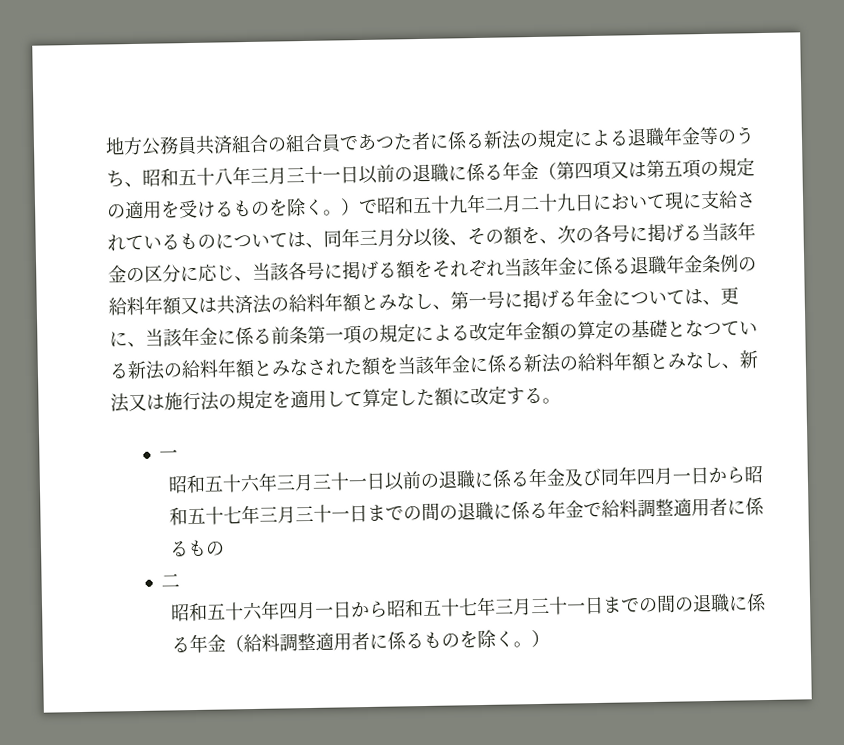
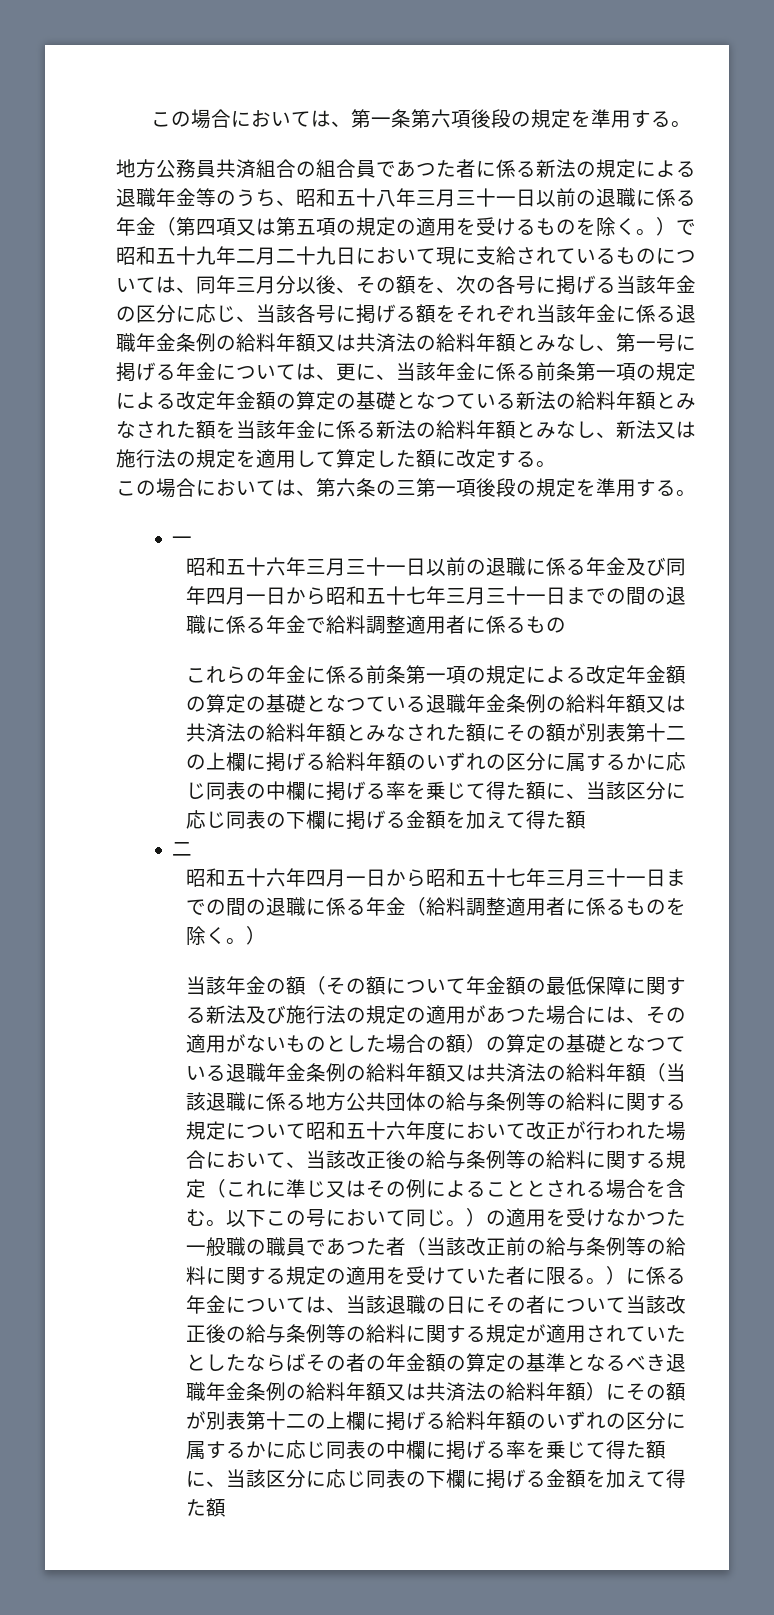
+ この場合においては、第一条第六項後段の規定を準用する。
+ この場合においては、第六条の三第一項後段の規定を準用する。
+ これらの年金に係る前条第一項の規定による改定年金額の算定の基礎となつている退職年金条例の給料年額又は共済法の給料年額とみなされた額にその額が別表第十二の上欄に掲げる給料年額のいずれの区分に属するかに応じ同表の中欄に掲げる率を乗じて得た額に、当該区分に応じ同表の下欄に掲げる金額を加えて得た額
+ 当該年金の額（その額について年金額の最低保障に関する新法及び施行法の規定の適用があつた場合には、その適用がないものとした場合の額）の算定の基礎となつている退職年金条例の給料年額又は共済法の給料年額（当該退職に係る地方公共団体の給与条例等の給料に関する規定について昭和五十六年度において改正が行われた場合において、当該改正後の給与条例等の給料に関する規定（これに準じ又はその例によることとされる場合を含む。以下この号において同じ。）の適用を受けなかつた一般職の職員であつた者（当該改正前の給与条例等の給料に関する規定の適用を受けていた者に限る。）に係る年金については、当該退職の日にその者について当該改正後の給与条例等の給料に関する規定が適用されていたとしたならばその者の年金額の算定の基準となるべき退職年金条例の給料年額又は共済法の給料年額）にその額が別表第十二の上欄に掲げる給料年額のいずれの区分に属するかに応じ同表の中欄に掲げる率を乗じて得た額に、当該区分に応じ同表の下欄に掲げる金額を加えて得た額

